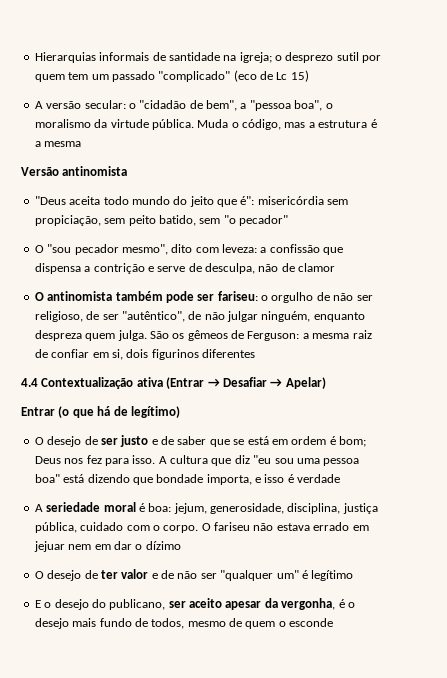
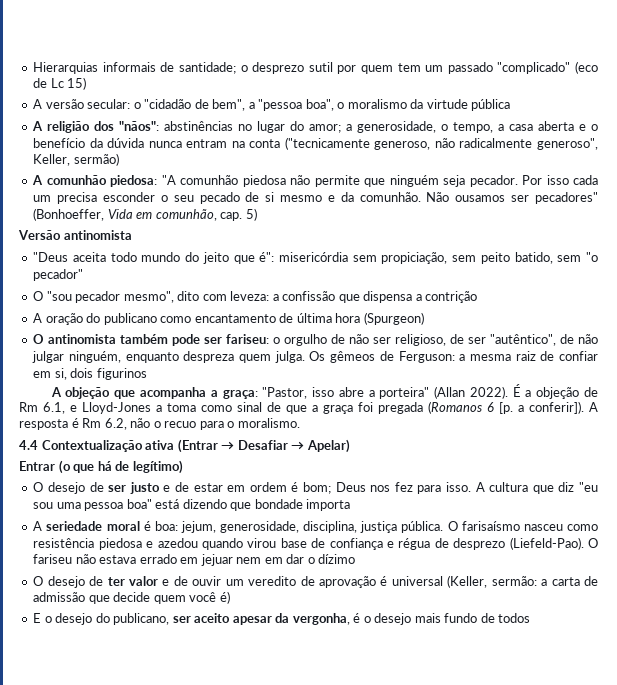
- Hierarquias informais de santidade na igreja; o desprezo sutil por quem tem um passado "complicado" (eco de Lc 15)
+ Hierarquias informais de santidade; o desprezo sutil por quem tem um passado "complicado" (eco de Lc 15)
- A versão secular: o "cidadão de bem", a "pessoa boa", o moralismo da virtude pública. Muda o código, mas a estrutura é a mesma
+ A versão secular: o "cidadão de bem", a "pessoa boa", o moralismo da virtude pública
+ A religião dos "nãos": abstinências no lugar do amor; a generosidade, o tempo, a casa aberta e o benefício da dúvida nunca entram na conta ("tecnicamente generoso, não radicalmente generoso", Keller, sermão)
+ A comunhão piedosa: "A comunhão piedosa não permite que ninguém seja pecador. Por isso cada um precisa esconder o seu pecado de si mesmo e da comunhão. Não ousamos ser pecadores" (Bonhoeffer, Vida em comunhão, cap. 5)
- O "sou pecador mesmo", dito com leveza: a confissão que dispensa a contrição e serve de desculpa, não de clamor
+ O "sou pecador mesmo", dito com leveza: a confissão que dispensa a contrição
+ A oração do publicano como encantamento de última hora (Spurgeon)
- São os gêmeos de Ferguson: a mesma raiz de confiar em si, dois figurinos diferentes
+ Os gêmeos de Ferguson: a mesma raiz de confiar em si, dois figurinos
+ A objeção que acompanha a graça: "Pastor, isso abre a porteira" (Allan 2022). É a objeção de Rm 6.1, e Lloyd-Jones a toma como sinal de que a graça foi pregada (Romanos 6 [p. a conferir]). A resposta é Rm 6.2, não o recuo para o moralismo.
- O desejo de ser justo e de saber que se está em ordem é bom; Deus nos fez para isso.
+ O desejo de ser justo e de estar em ordem é bom; Deus nos fez para isso.
- A cultura que diz "eu sou uma pessoa boa" está dizendo que bondade importa, e isso é verdade
+ A cultura que diz "eu sou uma pessoa boa" está dizendo que bondade importa
- A seriedade moral é boa: jejum, generosidade, disciplina, justiça pública, cuidado com o corpo.
+ A seriedade moral é boa: jejum, generosidade, disciplina, justiça pública. O farisaísmo nasceu como resistência piedosa e azedou quando virou base de confiança e régua de desprezo (Liefeld-Pao).
- O desejo de ter valor e de não ser "qualquer um" é legítimo
+ O desejo de ter valor e de ouvir um veredito de aprovação é universal (Keller, sermão: a carta de admissão que decide quem você é)
- E o desejo do publicano, ser aceito apesar da vergonha, é o desejo mais fundo de todos, mesmo de quem o esconde
+ E o desejo do publicano, ser aceito apesar da vergonha, é o desejo mais fundo de todos

